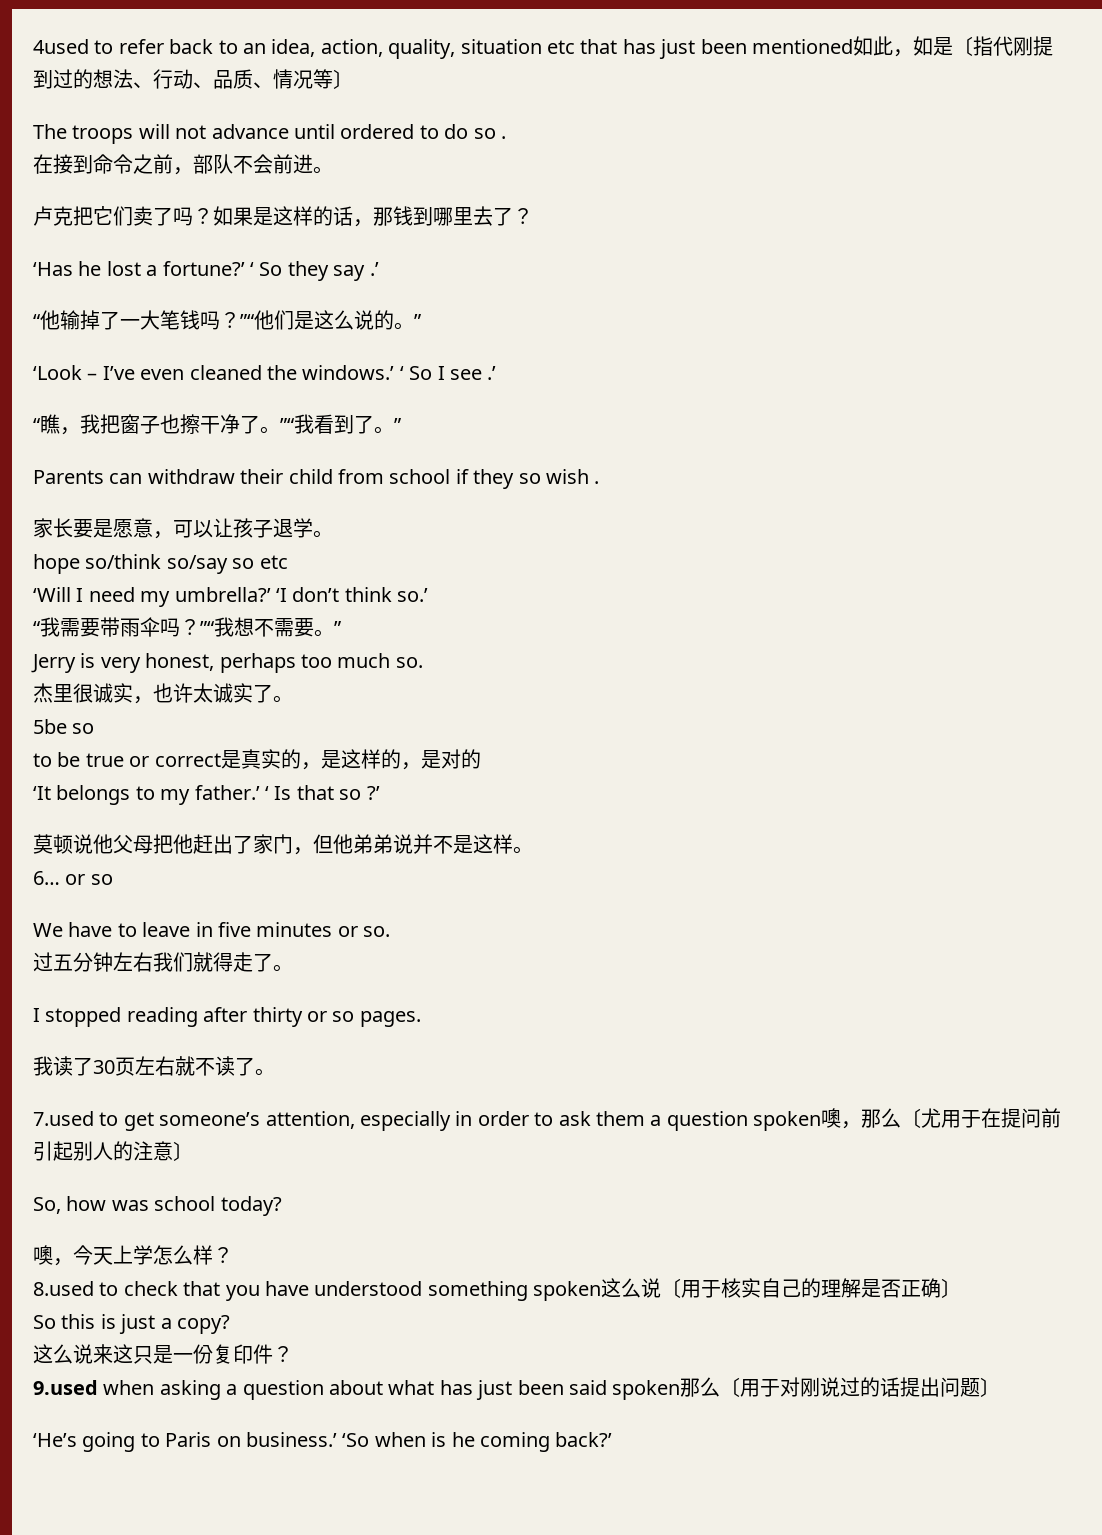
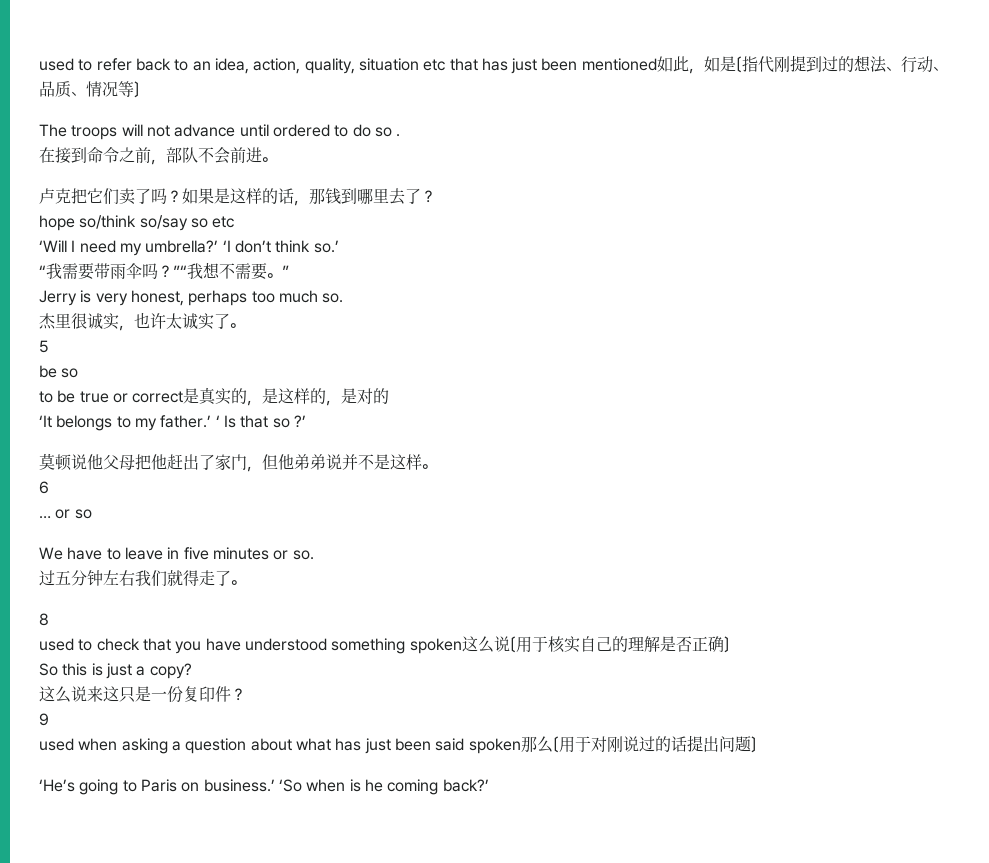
- 4used to refer back to an idea, action, quality, situation etc that has just been mentioned如此，如是〔指代刚提到过的想法、行动、品质、情况等〕
+ used to refer back to an idea, action, quality, situation etc that has just been mentioned如此，如是〔指代刚提到过的想法、行动、品质、情况等〕
- ‘Has he lost a fortune?’ ‘ So they say .’
- “他输掉了一大笔钱吗？”“他们是这么说的。”
- ‘Look – I’ve even cleaned the windows.’ ‘ So I see .’
- “瞧，我把窗子也擦干净了。”“我看到了。”
- Parents can withdraw their child from school if they so wish .
- 家长要是愿意，可以让孩子退学。
- 5be so
+ 5
+ be so
- 6… or so
+ 6
+ … or so
- I stopped reading after thirty or so pages.
- 我读了30页左右就不读了。
- 7.used to get someone’s attention, especially in order to ask them a question spoken噢，那么〔尤用于在提问前引起别人的注意〕
- So, how was school today?
- 噢，今天上学怎么样？
- 8.used to check that you have understood something spoken这么说〔用于核实自己的理解是否正确〕
+ 8
+ used to check that you have understood something spoken这么说〔用于核实自己的理解是否正确〕
- 9.used when asking a question about what has just been said spoken那么〔用于对刚说过的话提出问题〕
+ 9
+ used when asking a question about what has just been said spoken那么〔用于对刚说过的话提出问题〕

